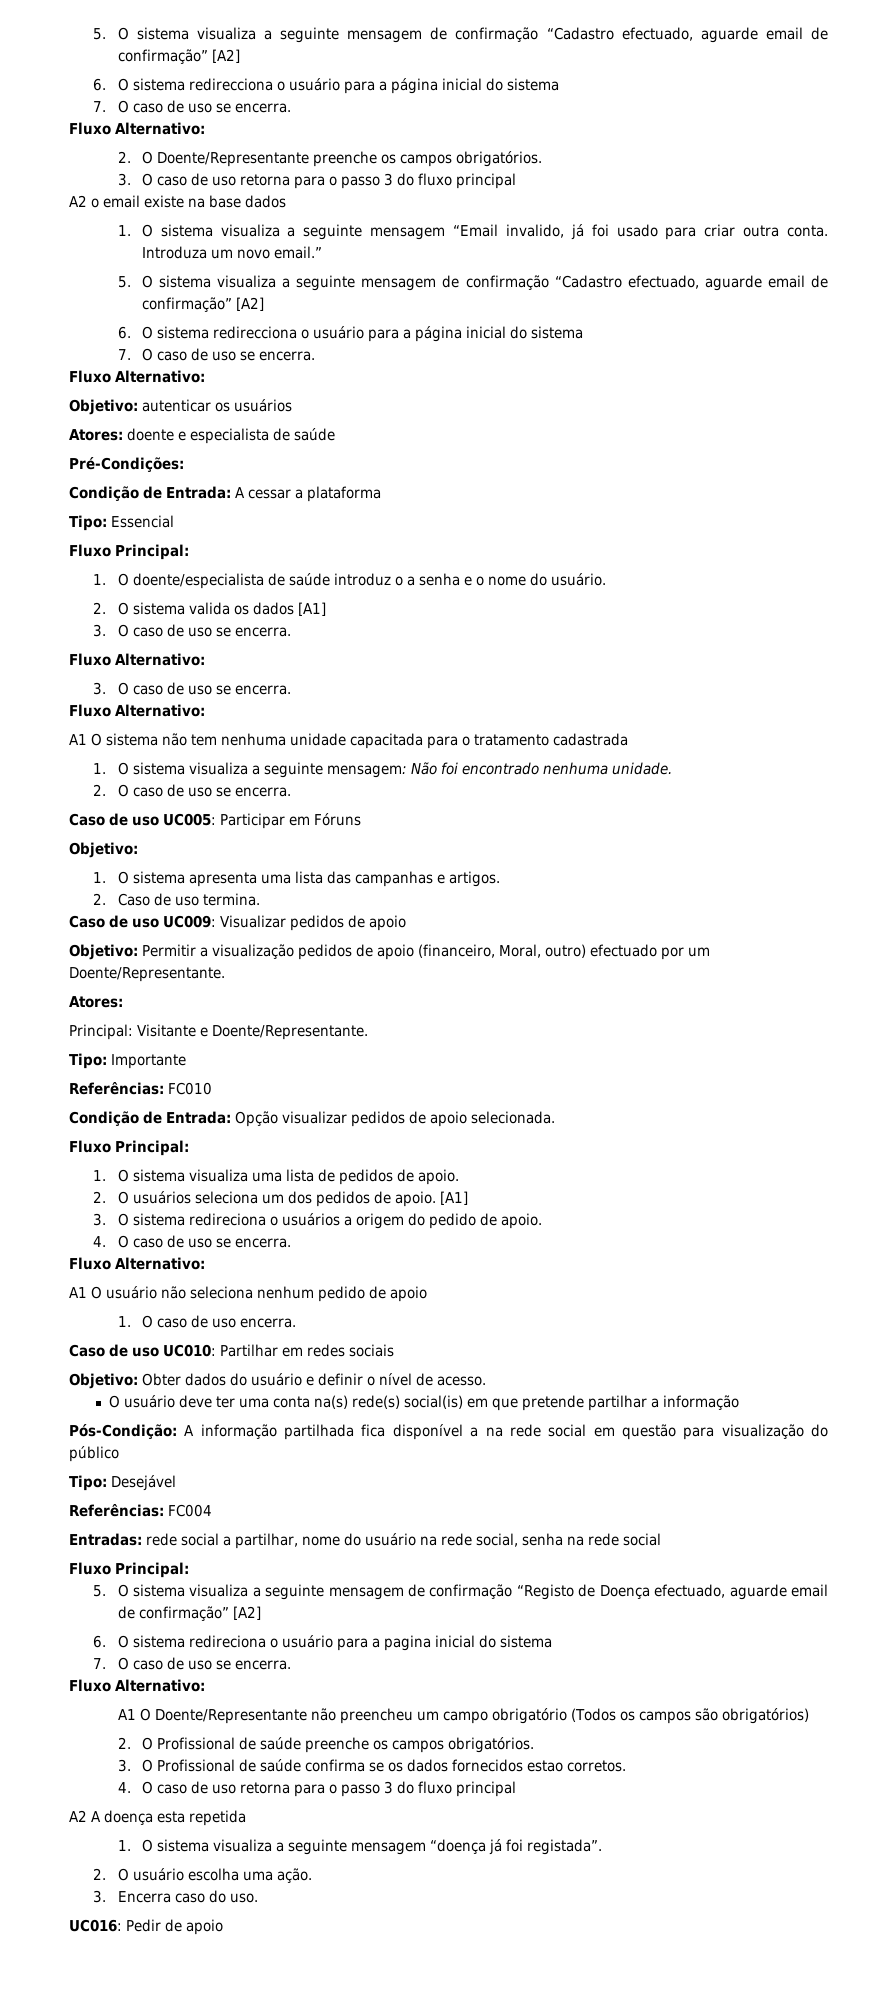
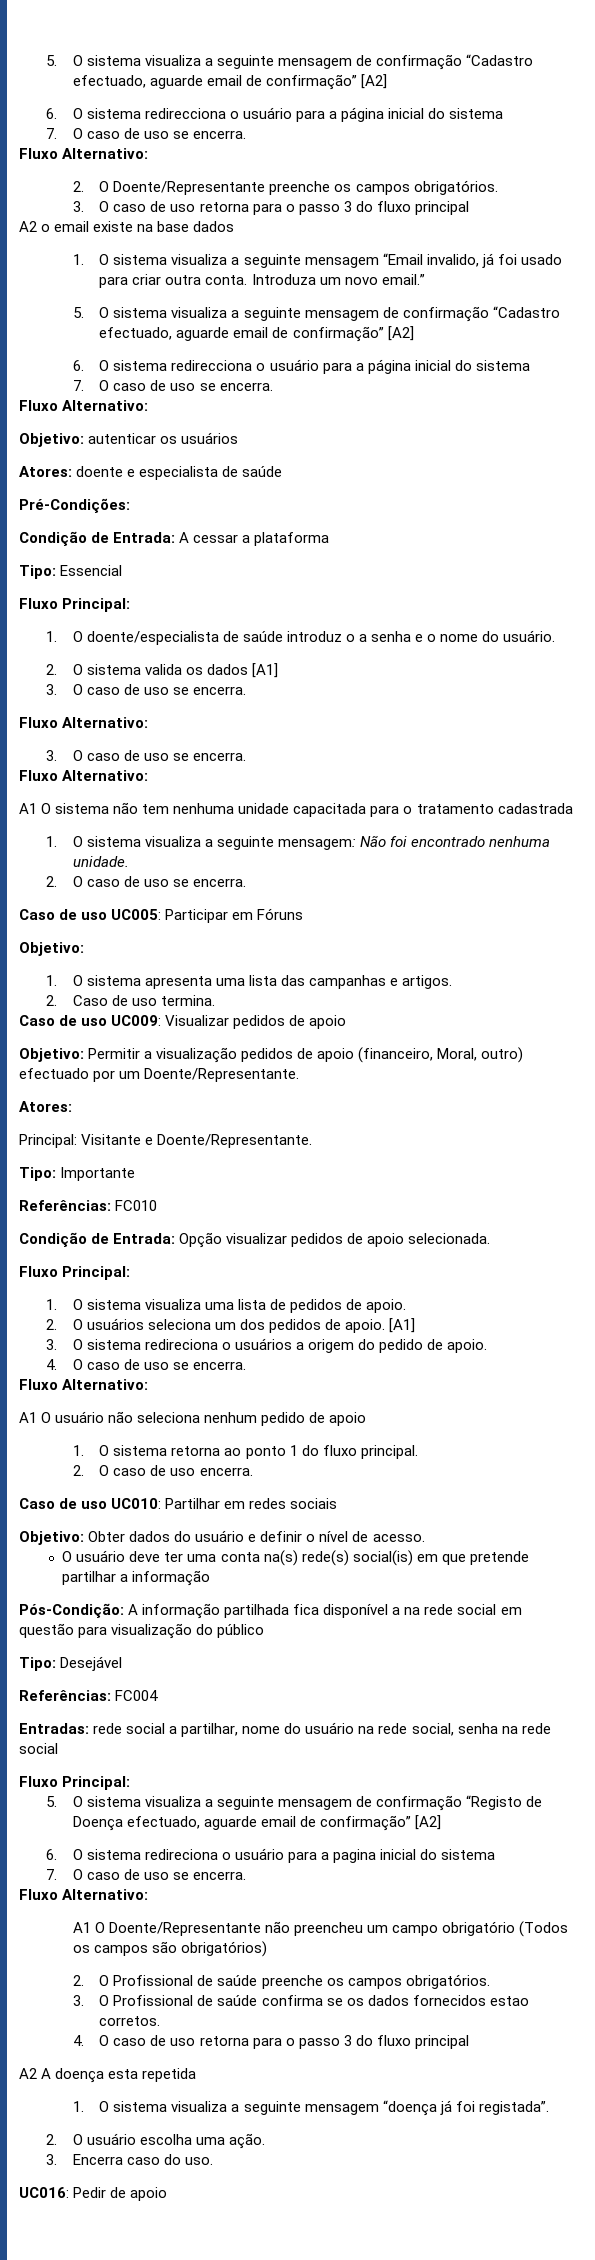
- 1. O caso de uso encerra.
+ 1. O sistema retorna ao ponto 1 do fluxo principal.
+ 2. O caso de uso encerra.

